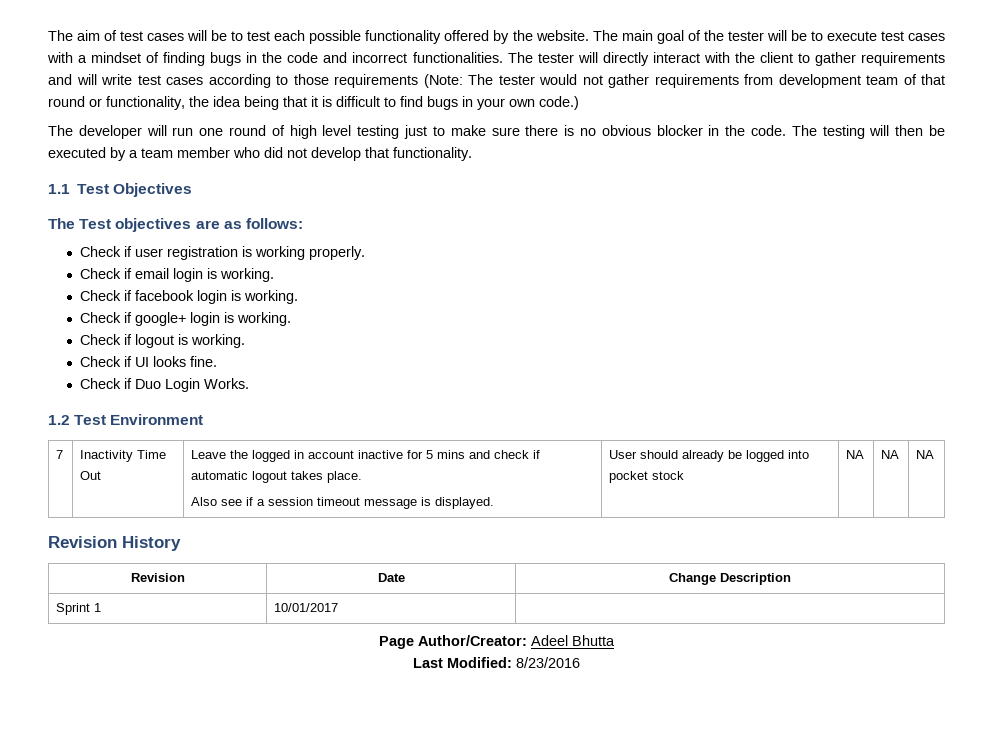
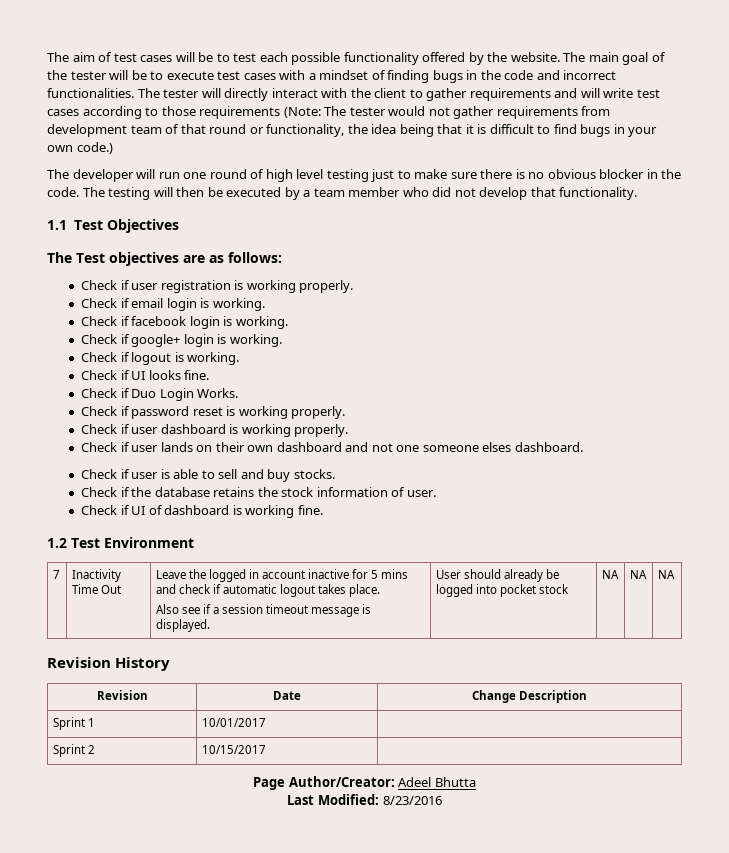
+ Check if password reset is working properly.
+ Check if user dashboard is working properly.
+ Check if user lands on their own dashboard and not one someone elses dashboard.
+ Check if user is able to sell and buy stocks.
+ Check if the database retains the stock information of user.
+ Check if UI of dashboard is working fine.
+ Sprint 2 | 10/15/2017 |

